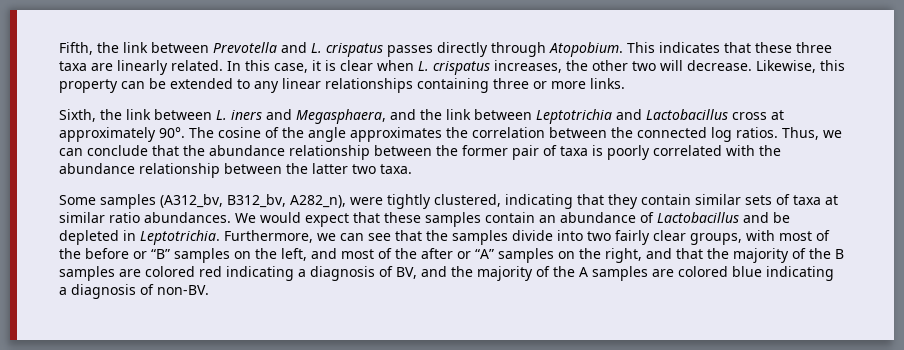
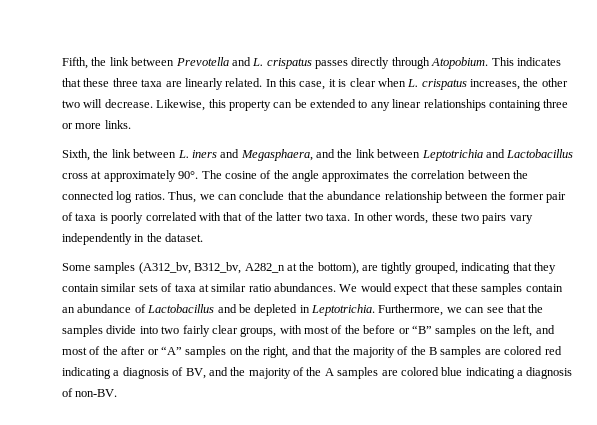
- Thus, we can conclude that the abundance relationship between the former pair of taxa is poorly correlated with the abundance relationship between the latter two taxa.
- Some samples (A312_bv, B312_bv, A282_n), were tightly clustered, indicating that they contain similar sets of taxa at similar ratio abundances.
+ Thus, we can conclude that the abundance relationship between the former pair of taxa is poorly correlated with that of the latter two taxa. In other words, these two pairs vary independently in the dataset.
+ Some samples (A312_bv, B312_bv, A282_n at the bottom), are tightly grouped, indicating that they contain similar sets of taxa at similar ratio abundances.

